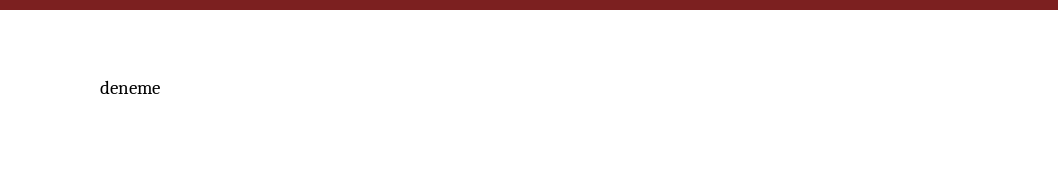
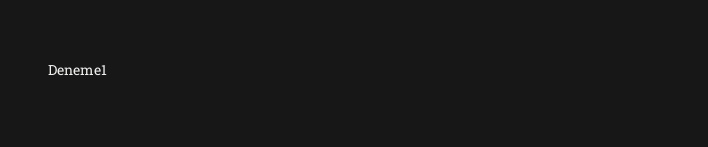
- deneme
+ Deneme1

